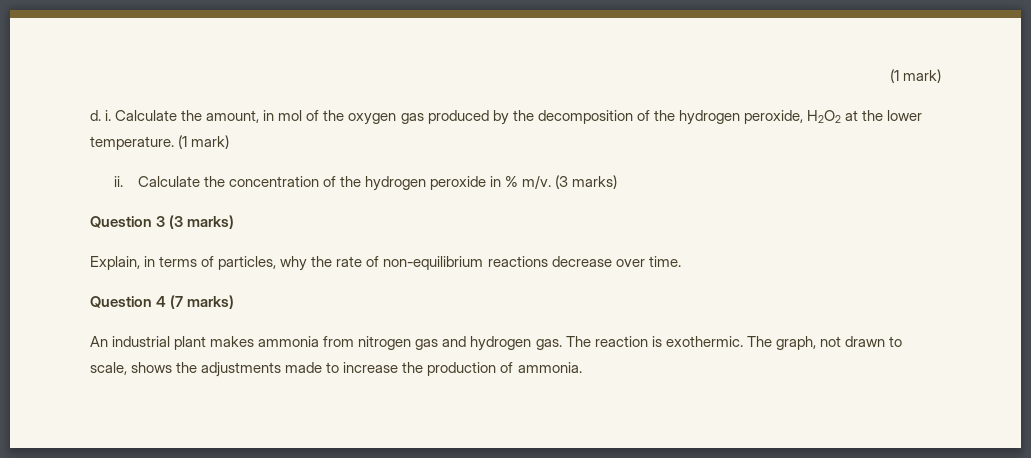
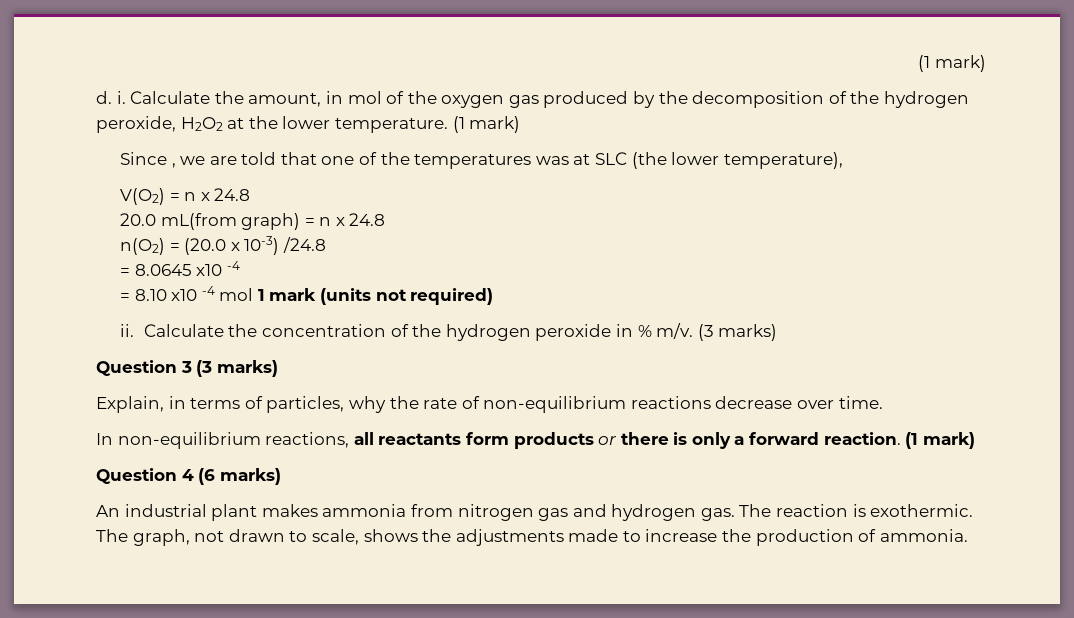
+ Since , we are told that one of the temperatures was at SLC (the lower temperature),
+ V(O2) = n x 24.8
+ 20.0 mL(from graph) = n x 24.8
+ n(O2) = (20.0 x 10-3) /24.8
+ = 8.0645 x10 -4
+ = 8.10 x10 -4 mol 1 mark (units not required)
+ In non-equilibrium reactions, all reactants form products or there is only a forward reaction. (1 mark)
- Question 4 (7 marks)
+ Question 4 (6 marks)

